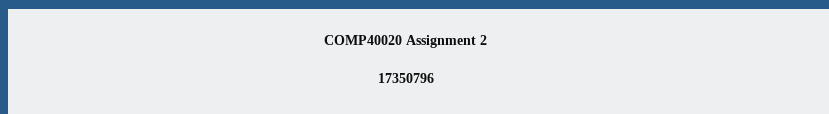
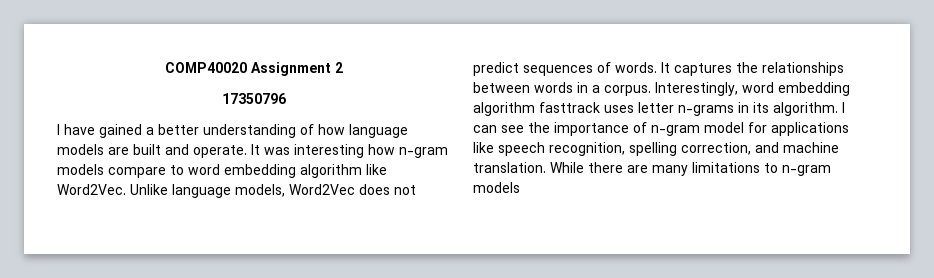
+ I have gained a better understanding of how language models are built and operate. It was interesting how n-gram models compare to word embedding algorithm like Word2Vec. Unlike language models, Word2Vec does not predict sequences of words. It captures the relationships between words in a corpus. Interestingly, word embedding algorithm fasttrack uses letter n-grams in its algorithm. I can see the importance of n-gram model for applications like speech recognition, spelling correction, and machine translation. While there are many limitations to n-gram models

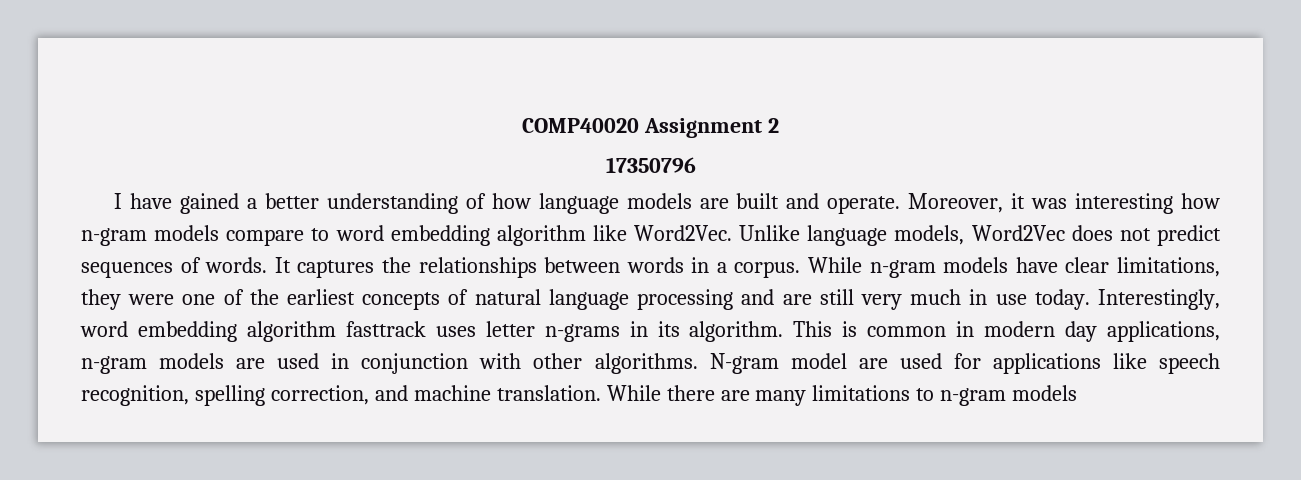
- It was interesting how n-gram models compare to word embedding algorithm like Word2Vec.
+ Moreover, it was interesting how n-gram models compare to word embedding algorithm like Word2Vec.
+ While n-gram models have clear limitations, they were one of the earliest concepts of natural language processing and are still very much in use today.
- I can see the importance of n-gram model for applications like speech recognition, spelling correction, and machine translation.
+ This is common in modern day applications, n-gram models are used in conjunction with other algorithms. N-gram model are used for applications like speech recognition, spelling correction, and machine translation.

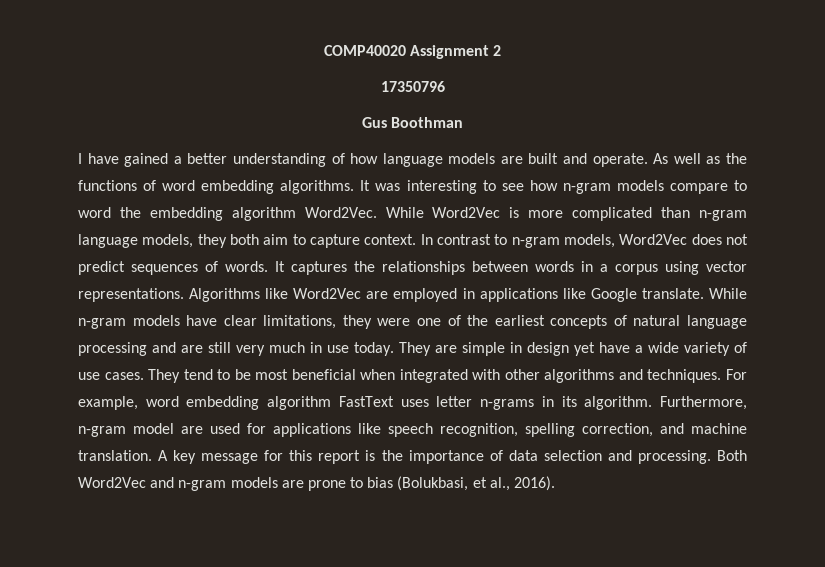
+ Gus Boothman
- Moreover, it was interesting how n-gram models compare to word embedding algorithm like Word2Vec. Unlike language models, Word2Vec does not predict sequences of words.
+ As well as the functions of word embedding algorithms. It was interesting to see how n-gram models compare to word the embedding algorithm Word2Vec. While Word2Vec is more complicated than n-gram language models, they both aim to capture context. In contrast to n-gram models, Word2Vec does not predict sequences of words.
- It captures the relationships between words in a corpus.
+ It captures the relationships between words in a corpus using vector representations. Algorithms like Word2Vec are employed in applications like Google translate.
- Interestingly, word embedding algorithm fasttrack uses letter n-grams in its algorithm.
+ They are simple in design yet have a wide variety of use cases. They tend to be most beneficial when integrated with other algorithms and techniques. For example, word embedding algorithm FastText uses letter n-grams in its algorithm.
- This is common in modern day applications, n-gram models are used in conjunction with other algorithms. N-gram model are used for applications like speech recognition, spelling correction, and machine translation.
+ Furthermore, n-gram model are used for applications like speech recognition, spelling correction, and machine translation.
- While there are many limitations to n-gram models
+ A key message for this report is the importance of data selection and processing. Both Word2Vec and n-gram models are prone to bias (Bolukbasi, et al., 2016).

